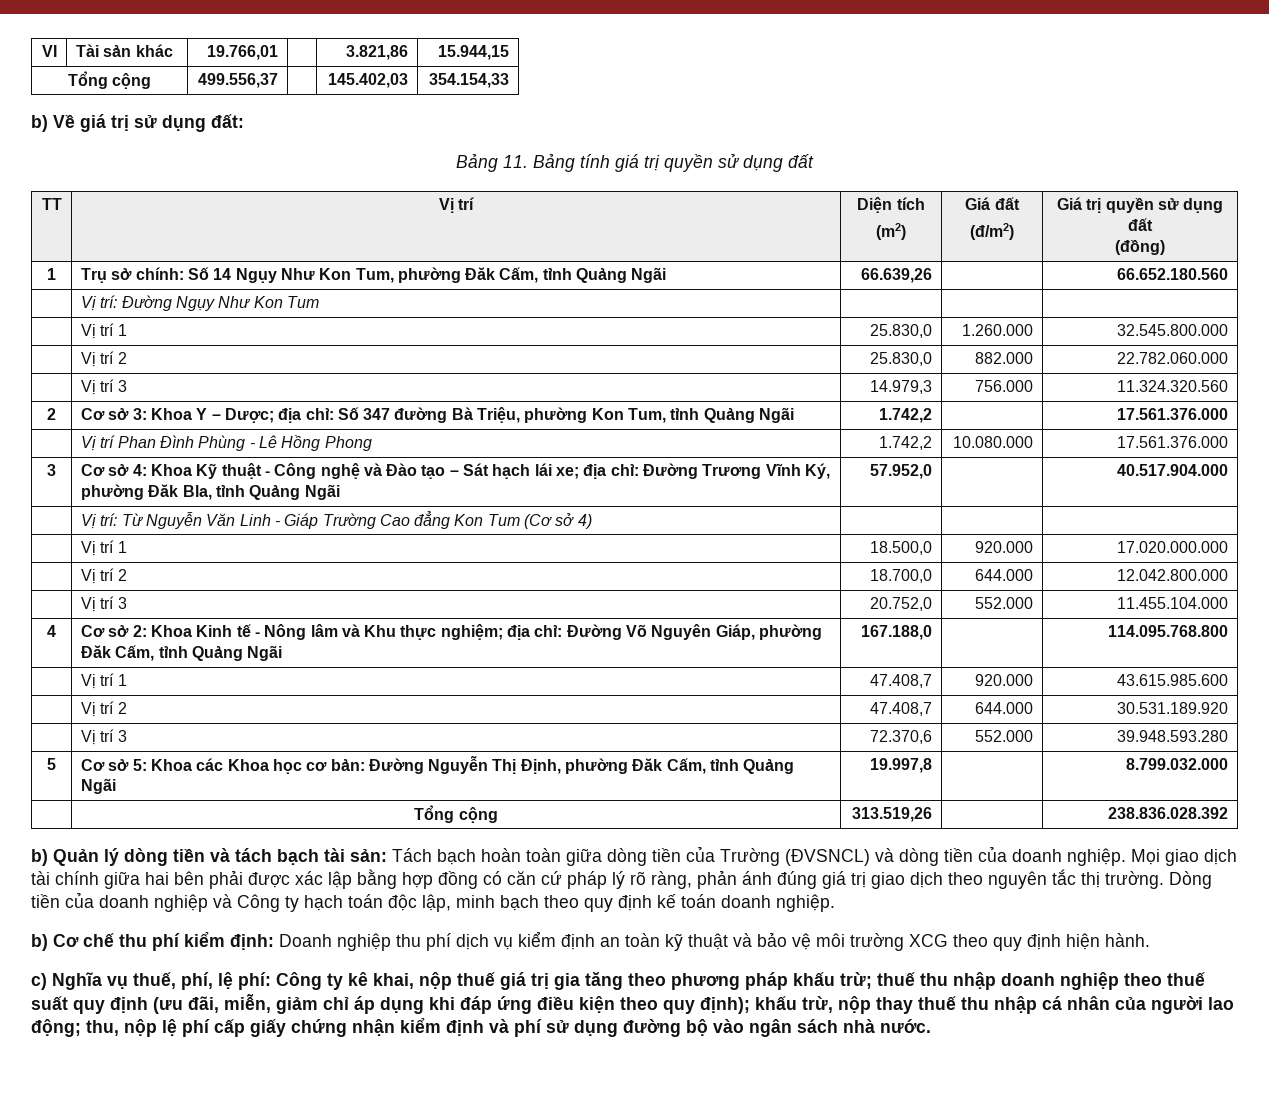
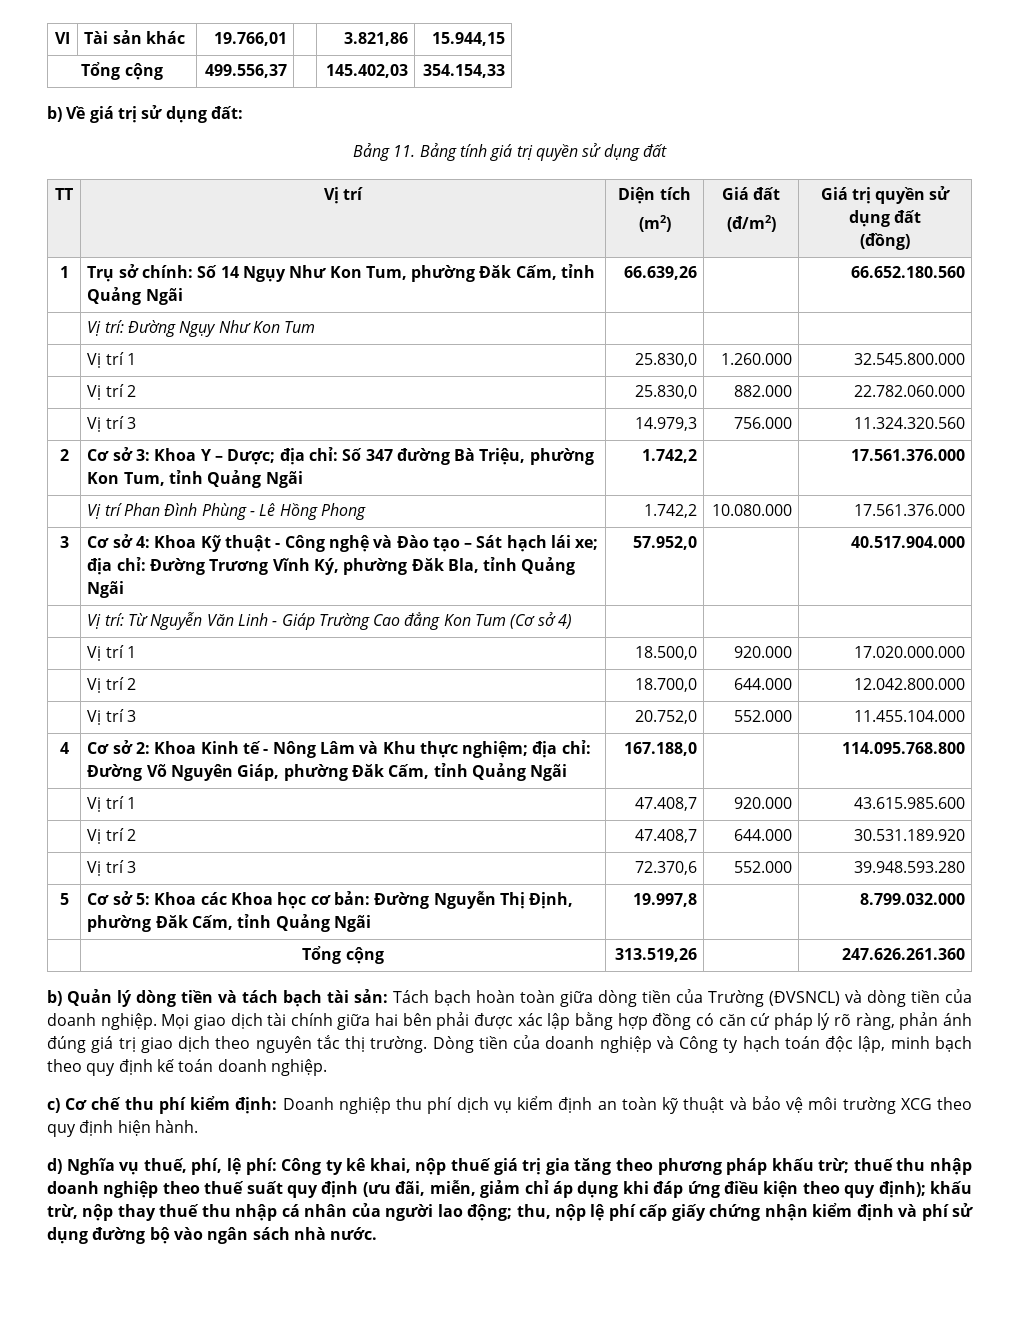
- 4 | Cơ sở 2: Khoa Kinh tế - Nông lâm và Khu thực nghiệm; địa chỉ: Đường Võ Nguyên Giáp, phường Đăk Cấm, tỉnh Quảng Ngãi | 167.188,0 | | 114.095.768.800
+ 4 | Cơ sở 2: Khoa Kinh tế - Nông Lâm và Khu thực nghiệm; địa chỉ: Đường Võ Nguyên Giáp, phường Đăk Cấm, tỉnh Quảng Ngãi | 167.188,0 | | 114.095.768.800
- | Tổng cộng | 313.519,26 | | 238.836.028.392
+ | Tổng cộng | 313.519,26 | | 247.626.261.360
- b) Cơ chế thu phí kiểm định: Doanh nghiệp thu phí dịch vụ kiểm định an toàn kỹ thuật và bảo vệ môi trường XCG theo quy định hiện hành.
+ c) Cơ chế thu phí kiểm định: Doanh nghiệp thu phí dịch vụ kiểm định an toàn kỹ thuật và bảo vệ môi trường XCG theo quy định hiện hành.
- c) Nghĩa vụ thuế, phí, lệ phí:
+ d) Nghĩa vụ thuế, phí, lệ phí:

